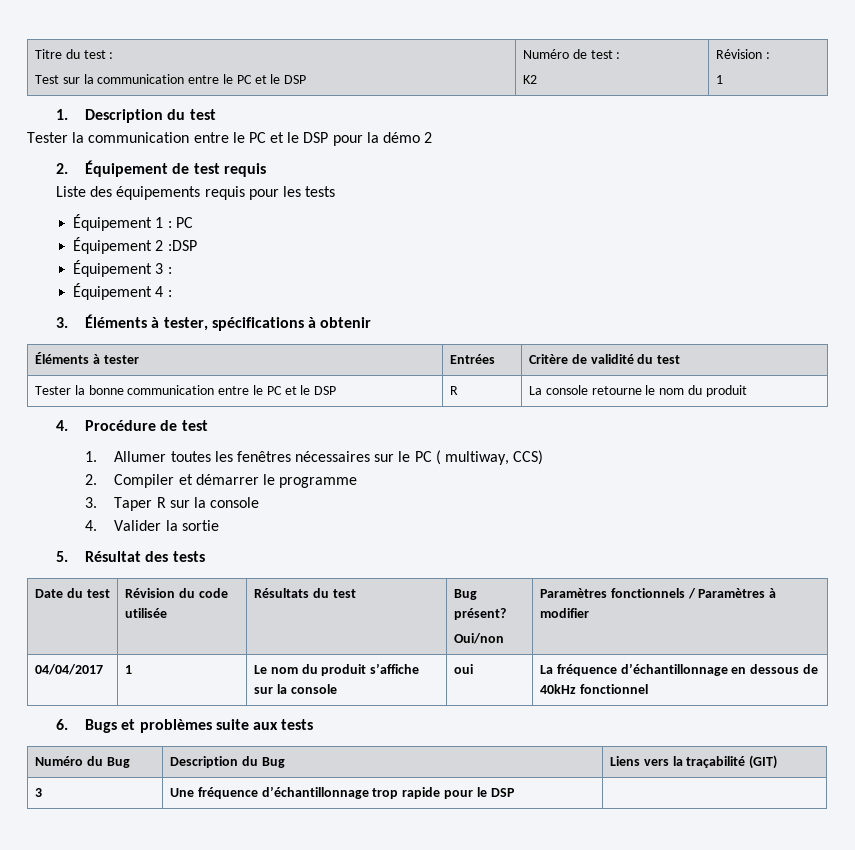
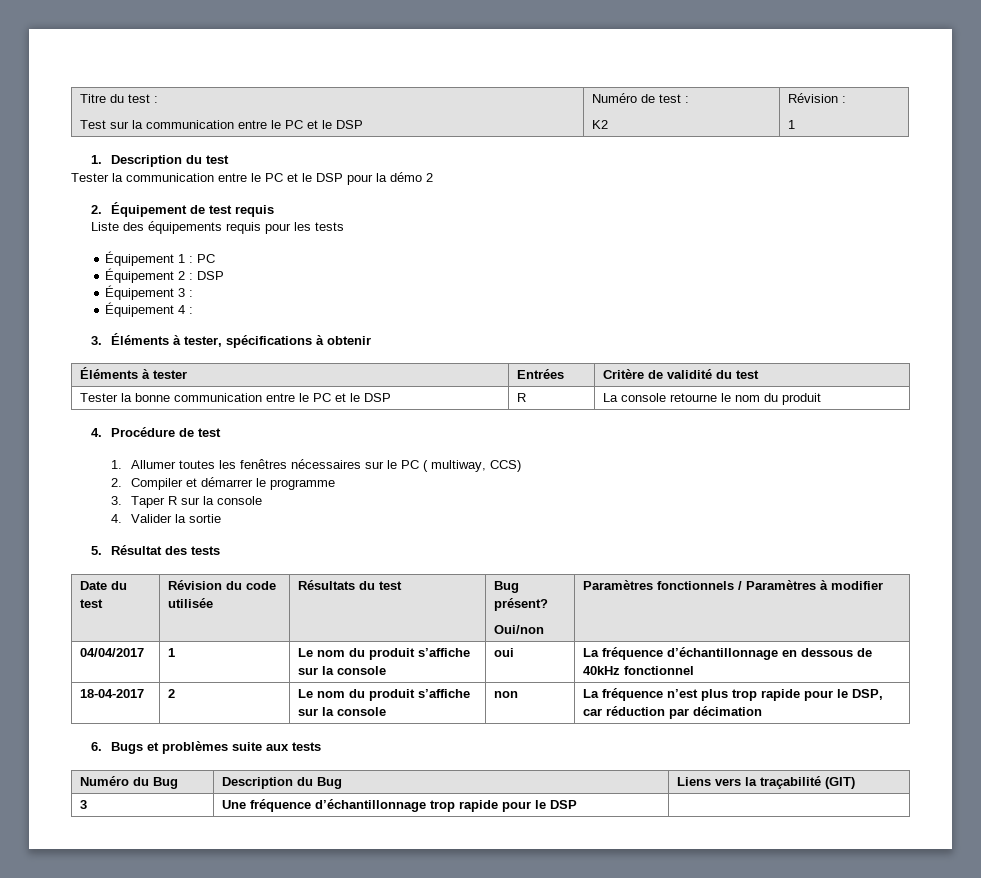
- Équipement 2 :DSP
+ Équipement 2 : DSP
+ 18-04-2017 | 2 | Le nom du produit s’affiche sur la console | non | La fréquence n’est plus trop rapide pour le DSP, car réduction par décimation

